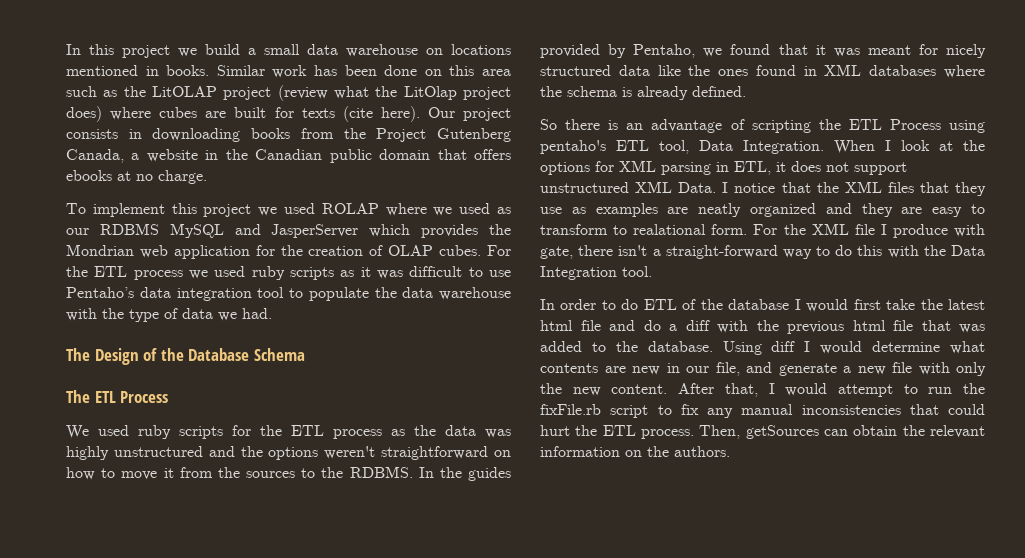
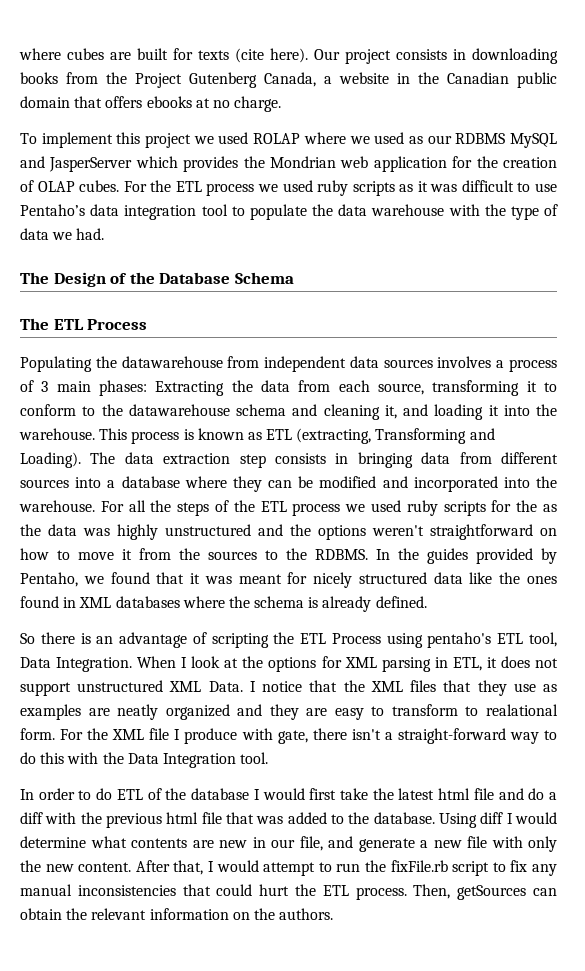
- In this project we build a small data warehouse on locations mentioned in books. Similar work has been done on this area such as the LitOLAP project (review what the LitOlap project does) where cubes are built for texts (cite here).
+ where cubes are built for texts (cite here).
- We used ruby scripts for the ETL process as the data was highly unstructured and the options weren't straightforward on how to move it from the sources to the RDBMS.
+ Populating the datawarehouse from independent data sources involves a process of 3 main phases: Extracting the data from each source, transforming it to conform to the datawarehouse schema and cleaning it, and loading it into the warehouse. This process is known as ETL (extracting, Transforming and Loading). The data extraction step consists in bringing data from different sources into a database where they can be modified and incorporated into the warehouse. For all the steps of the ETL process we used ruby scripts for the as the data was highly unstructured and the options weren't straightforward on how to move it from the sources to the RDBMS.

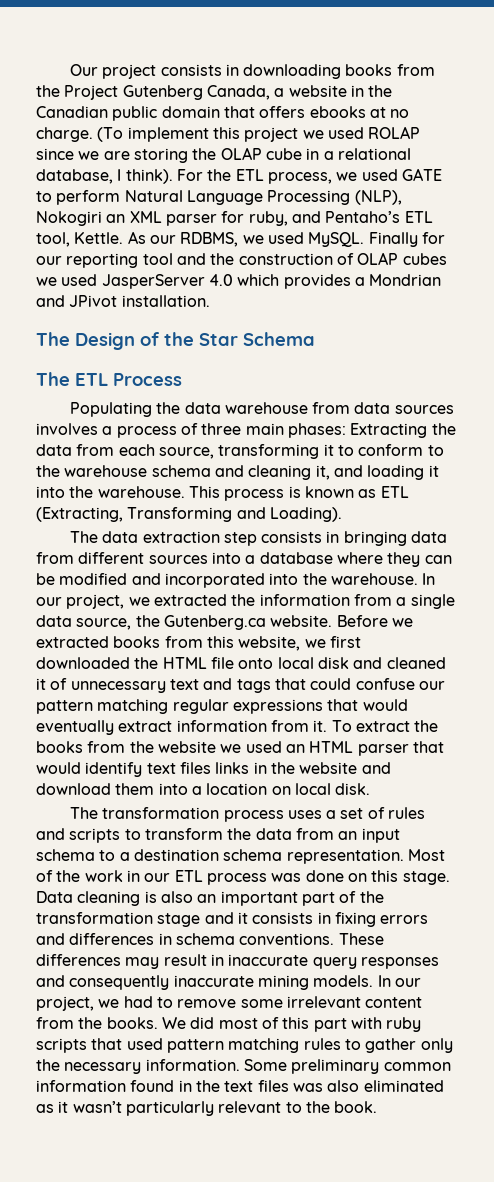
- where cubes are built for texts (cite here). Our project consists in downloading books from the Project Gutenberg Canada, a website in the Canadian public domain that offers ebooks at no charge.
- To implement this project we used ROLAP where we used as our RDBMS MySQL and JasperServer which provides the Mondrian web application for the creation of OLAP cubes.
+ Our project consists in downloading books from the Project Gutenberg Canada, a website in the Canadian public domain that offers ebooks at no charge. (To implement this project we used ROLAP since we are storing the OLAP cube in a relational database, I think).
- For the ETL process we used ruby scripts as it was difficult to use Pentaho’s data integration tool to populate the data warehouse with the type of data we had.
+ For the ETL process, we used GATE to perform Natural Language Processing (NLP), Nokogiri an XML parser for ruby, and Pentaho’s ETL tool, Kettle. As our RDBMS, we used MySQL. Finally for our reporting tool and the construction of OLAP cubes we used JasperServer 4.0 which provides a Mondrian and JPivot installation.
- The Design of the Database Schema
+ The Design of the Star Schema
- Populating the datawarehouse from independent data sources involves a process of 3 main phases: Extracting the data from each source, transforming it to conform to the datawarehouse schema and cleaning it, and loading it into the warehouse.
+ Populating the data warehouse from data sources involves a process of three main phases: Extracting the data from each source, transforming it to conform to the warehouse schema and cleaning it, and loading it into the warehouse.
- This process is known as ETL (extracting, Transforming and Loading). The data extraction step consists in bringing data from different sources into a database where they can be modified and incorporated into the warehouse.
+ This process is known as ETL (Extracting, Transforming and Loading).
+ The data extraction step consists in bringing data from different sources into a database where they can be modified and incorporated into the warehouse.
- For all the steps of the ETL process we used ruby scripts for the as the data was highly unstructured and the options weren't straightforward on how to move it from the sources to the RDBMS. In the guides provided by Pentaho, we found that it was meant for nicely structured data like the ones found in XML databases where the schema is already defined.
- So there is an advantage of scripting the ETL Process using pentaho's ETL tool, Data Integration. When I look at the options for XML parsing in ETL, it does not support unstructured XML Data. I notice that the XML files that they use as examples are neatly organized and they are easy to transform to realational form. For the XML file I produce with gate, there isn't a straight-forward way to do this with the Data Integration tool.
- In order to do ETL of the database I would first take the latest html file and do a diff with the previous html file that was added to the database. Using diff I would determine what contents are new in our file, and generate a new file with only the new content. After that, I would attempt to run the fixFile.rb script to fix any manual inconsistencies that could hurt the ETL process. Then, getSources can obtain the relevant information on the authors.
+ In our project, we extracted the information from a single data source, the Gutenberg.ca website. Before we extracted books from this website, we first downloaded the HTML file onto local disk and cleaned it of unnecessary text and tags that could confuse our pattern matching regular expressions that would eventually extract information from it. To extract the books from the website we used an HTML parser that would identify text files links in the website and download them into a location on local disk.
+ The transformation process uses a set of rules and scripts to transform the data from an input schema to a destination schema representation. Most of the work in our ETL process was done on this stage. Data cleaning is also an important part of the transformation stage and it consists in fixing errors and differences in schema conventions. These differences may result in inaccurate query responses and consequently inaccurate mining models. In our project, we had to remove some irrelevant content from the books. We did most of this part with ruby scripts that used pattern matching rules to gather only the necessary information. Some preliminary common information found in the text files was also eliminated as it wasn’t particularly relevant to the book.

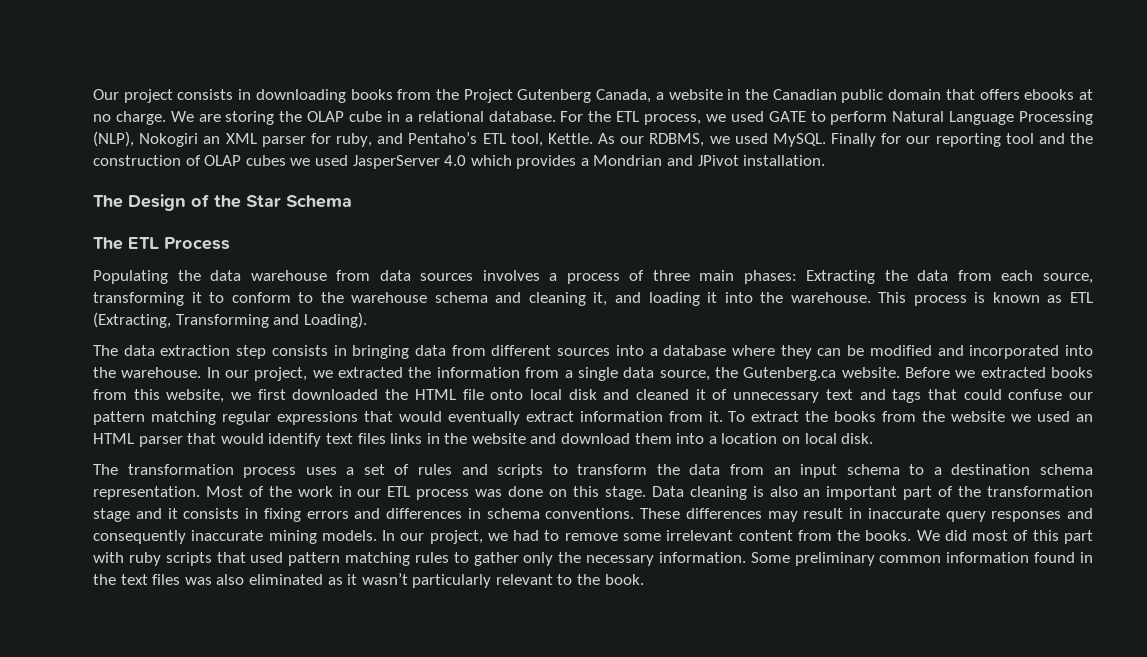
- (To implement this project we used ROLAP since we are storing the OLAP cube in a relational database, I think).
+ We are storing the OLAP cube in a relational database.

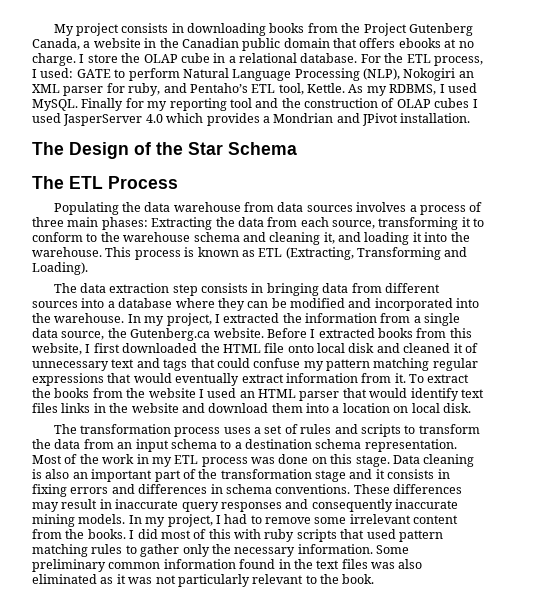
- Our project consists in downloading books from the Project Gutenberg Canada, a website in the Canadian public domain that offers ebooks at no charge.
+ My project consists in downloading books from the Project Gutenberg Canada, a website in the Canadian public domain that offers ebooks at no charge.
- We are storing the OLAP cube in a relational database.
+ I store the OLAP cube in a relational database.
- For the ETL process, we used GATE to perform Natural Language Processing (NLP), Nokogiri an XML parser for ruby, and Pentaho’s ETL tool, Kettle.
+ For the ETL process, I used: GATE to perform Natural Language Processing (NLP), Nokogiri an XML parser for ruby, and Pentaho’s ETL tool, Kettle.
- As our RDBMS, we used MySQL.
+ As my RDBMS, I used MySQL.
- Finally for our reporting tool and the construction of OLAP cubes we used JasperServer 4.0 which provides a Mondrian and JPivot installation.
+ Finally for my reporting tool and the construction of OLAP cubes I used JasperServer 4.0 which provides a Mondrian and JPivot installation.
- In our project, we extracted the information from a single data source, the Gutenberg.ca website.
+ In my project, I extracted the information from a single data source, the Gutenberg.ca website.
- Before we extracted books from this website, we first downloaded the HTML file onto local disk and cleaned it of unnecessary text and tags that could confuse our pattern matching regular expressions that would eventually extract information from it.
+ Before I extracted books from this website, I first downloaded the HTML file onto local disk and cleaned it of unnecessary text and tags that could confuse my pattern matching regular expressions that would eventually extract information from it.
- To extract the books from the website we used an HTML parser that would identify text files links in the website and download them into a location on local disk.
+ To extract the books from the website I used an HTML parser that would identify text files links in the website and download them into a location on local disk.
- Most of the work in our ETL process was done on this stage.
+ Most of the work in my ETL process was done on this stage.
- In our project, we had to remove some irrelevant content from the books.
+ In my project, I had to remove some irrelevant content from the books.
- We did most of this part with ruby scripts that used pattern matching rules to gather only the necessary information.
+ I did most of this with ruby scripts that used pattern matching rules to gather only the necessary information.
- Some preliminary common information found in the text files was also eliminated as it wasn’t particularly relevant to the book.
+ Some preliminary common information found in the text files was also eliminated as it was not particularly relevant to the book.

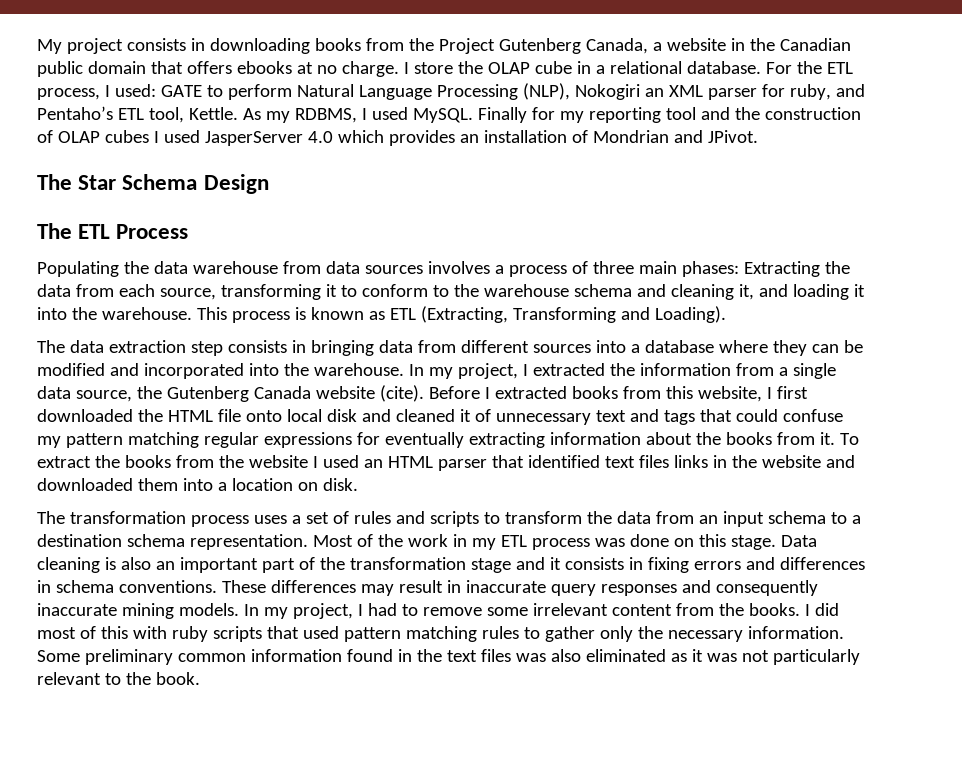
- Finally for my reporting tool and the construction of OLAP cubes I used JasperServer 4.0 which provides a Mondrian and JPivot installation.
- The Design of the Star Schema
+ Finally for my reporting tool and the construction of OLAP cubes I used JasperServer 4.0 which provides an installation of Mondrian and JPivot.
+ The Star Schema Design
- In my project, I extracted the information from a single data source, the Gutenberg.ca website.
+ In my project, I extracted the information from a single data source, the Gutenberg Canada website (cite).
- Before I extracted books from this website, I first downloaded the HTML file onto local disk and cleaned it of unnecessary text and tags that could confuse my pattern matching regular expressions that would eventually extract information from it.
+ Before I extracted books from this website, I first downloaded the HTML file onto local disk and cleaned it of unnecessary text and tags that could confuse my pattern matching regular expressions for eventually extracting information about the books from it.
- To extract the books from the website I used an HTML parser that would identify text files links in the website and download them into a location on local disk.
+ To extract the books from the website I used an HTML parser that identified text files links in the website and downloaded them into a location on disk.

